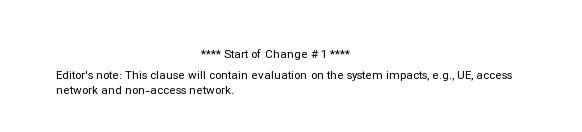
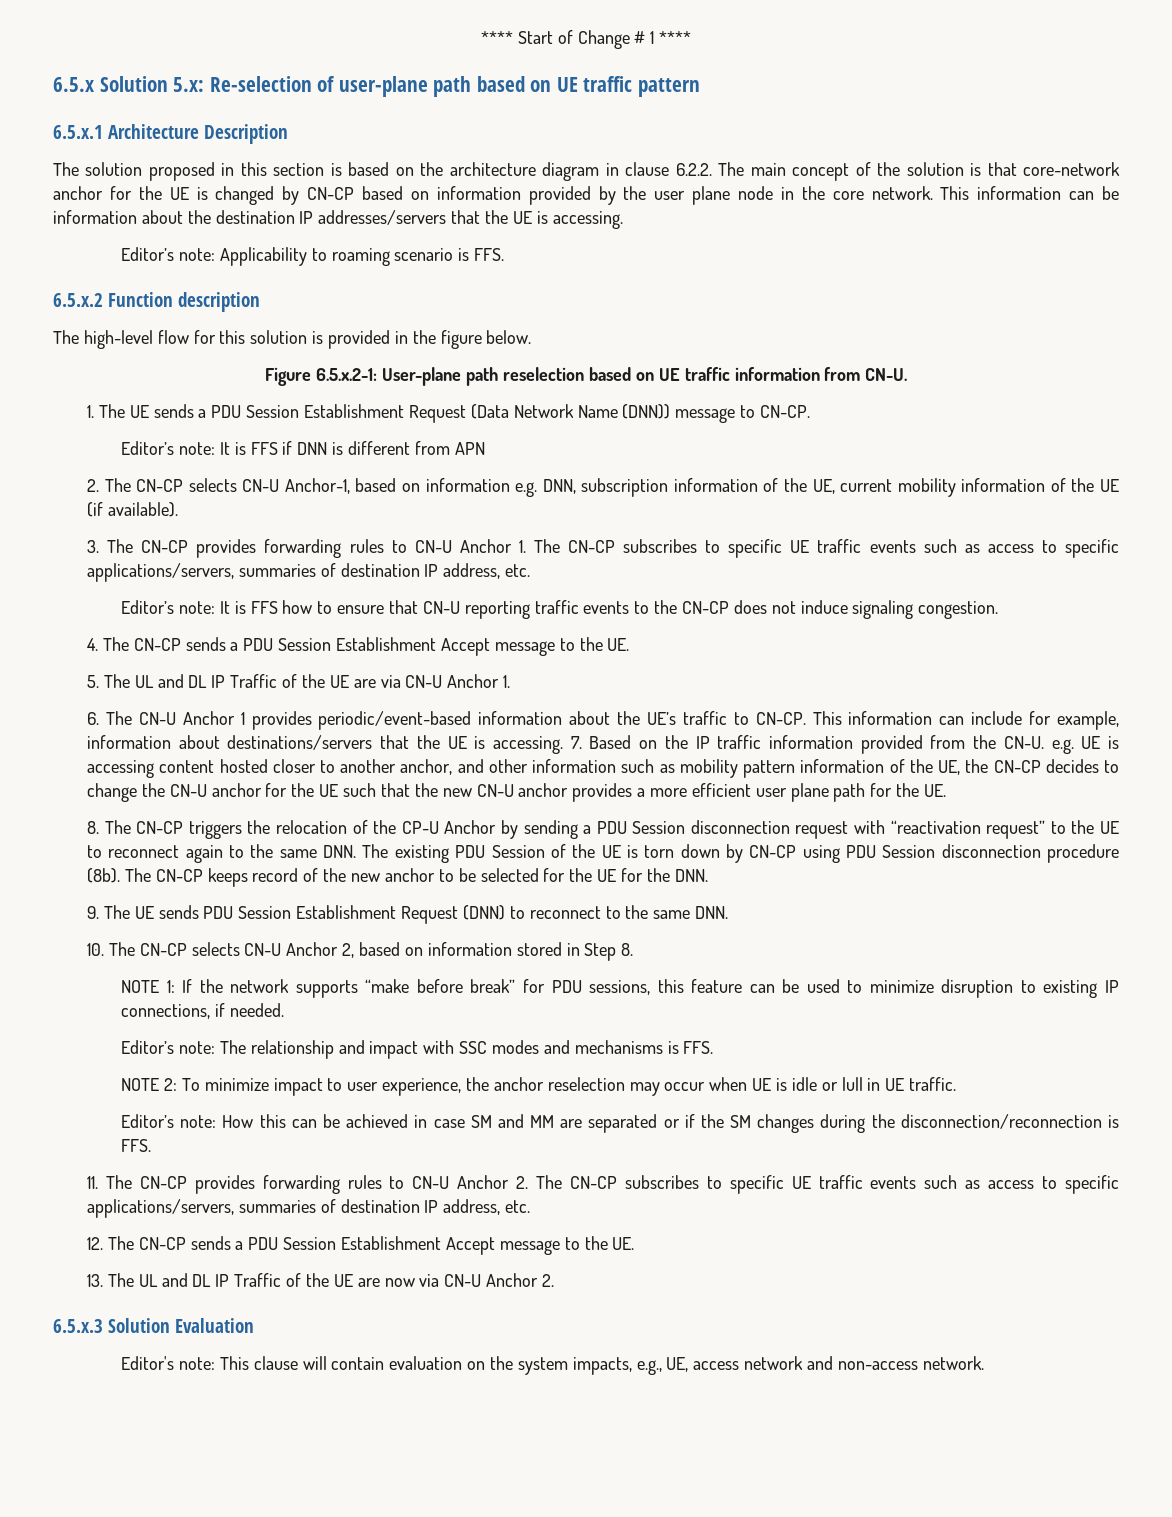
+ 6.5.x Solution 5.x: Re-selection of user-plane path based on UE traffic pattern
+ 6.5.x.1 Architecture Description
+ The solution proposed in this section is based on the architecture diagram in clause 6.2.2. The main concept of the solution is that core-network anchor for the UE is changed by CN-CP based on information provided by the user plane node in the core network. This information can be information about the destination IP addresses/servers that the UE is accessing.
+ Editor’s note: Applicability to roaming scenario is FFS.
+ 6.5.x.2 Function description
+ The high-level flow for this solution is provided in the figure below.
+ Figure 6.5.x.2-1: User-plane path reselection based on UE traffic information from CN-U.
+ 1. The UE sends a PDU Session Establishment Request (Data Network Name (DNN)) message to CN-CP.
+ Editor’s note: It is FFS if DNN is different from APN
+ 2. The CN-CP selects CN-U Anchor-1, based on information e.g. DNN, subscription information of the UE, current mobility information of the UE (if available).
+ 3. The CN-CP provides forwarding rules to CN-U Anchor 1. The CN-CP subscribes to specific UE traffic events such as access to specific applications/servers, summaries of destination IP address, etc.
+ Editor’s note: It is FFS how to ensure that CN-U reporting traffic events to the CN-CP does not induce signaling congestion.
+ 4. The CN-CP sends a PDU Session Establishment Accept message to the UE.
+ 5. The UL and DL IP Traffic of the UE are via CN-U Anchor 1.
+ 6. The CN-U Anchor 1 provides periodic/event-based information about the UE’s traffic to CN-CP. This information can include for example, information about destinations/servers that the UE is accessing. 7. Based on the IP traffic information provided from the CN-U. e.g. UE is accessing content hosted closer to another anchor, and other information such as mobility pattern information of the UE, the CN-CP decides to change the CN-U anchor for the UE such that the new CN-U anchor provides a more efficient user plane path for the UE.
+ 8. The CN-CP triggers the relocation of the CP-U Anchor by sending a PDU Session disconnection request with “reactivation request” to the UE to reconnect again to the same DNN. The existing PDU Session of the UE is torn down by CN-CP using PDU Session disconnection procedure (8b). The CN-CP keeps record of the new anchor to be selected for the UE for the DNN.
+ 9. The UE sends PDU Session Establishment Request (DNN) to reconnect to the same DNN.
+ 10. The CN-CP selects CN-U Anchor 2, based on information stored in Step 8.
+ NOTE 1: If the network supports “make before break” for PDU sessions, this feature can be used to minimize disruption to existing IP connections, if needed.
+ Editor’s note: The relationship and impact with SSC modes and mechanisms is FFS.
+ NOTE 2: To minimize impact to user experience, the anchor reselection may occur when UE is idle or lull in UE traffic.
+ Editor’s note: How this can be achieved in case SM and MM are separated or if the SM changes during the disconnection/reconnection is FFS.
+ 11. The CN-CP provides forwarding rules to CN-U Anchor 2. The CN-CP subscribes to specific UE traffic events such as access to specific applications/servers, summaries of destination IP address, etc.
+ 12. The CN-CP sends a PDU Session Establishment Accept message to the UE.
+ 13. The UL and DL IP Traffic of the UE are now via CN-U Anchor 2.
+ 6.5.x.3 Solution Evaluation

